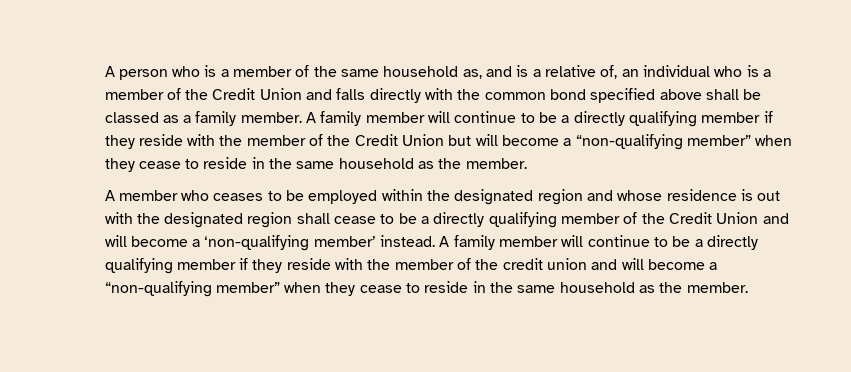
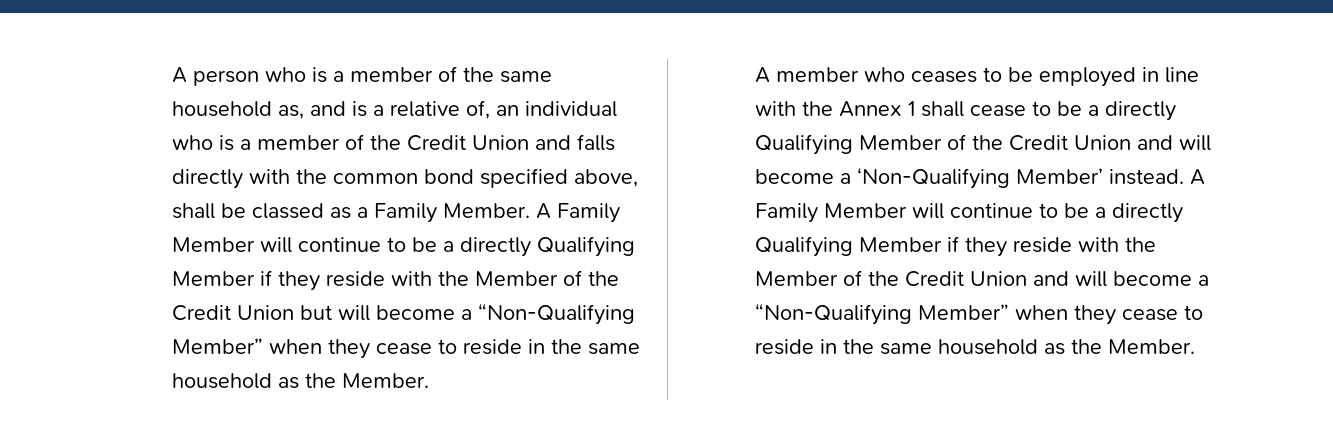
- A person who is a member of the same household as, and is a relative of, an individual who is a member of the Credit Union and falls directly with the common bond specified above shall be classed as a family member. A family member will continue to be a directly qualifying member if they reside with the member of the Credit Union but will become a “non-qualifying member” when they cease to reside in the same household as the member.
+ A person who is a member of the same household as, and is a relative of, an individual who is a member of the Credit Union and falls directly with the common bond specified above, shall be classed as a Family Member. A Family Member will continue to be a directly Qualifying Member if they reside with the Member of the Credit Union but will become a “Non-Qualifying Member” when they cease to reside in the same household as the Member.
- A member who ceases to be employed within the designated region and whose residence is out with the designated region shall cease to be a directly qualifying member of the Credit Union and will become a ‘non-qualifying member’ instead. A family member will continue to be a directly qualifying member if they reside with the member of the credit union and will become a “non-qualifying member” when they cease to reside in the same household as the member.
+ A member who ceases to be employed in line with the Annex 1 shall cease to be a directly Qualifying Member of the Credit Union and will become a ‘Non-Qualifying Member’ instead. A Family Member will continue to be a directly Qualifying Member if they reside with the Member of the Credit Union and will become a “Non-Qualifying Member” when they cease to reside in the same household as the Member.

